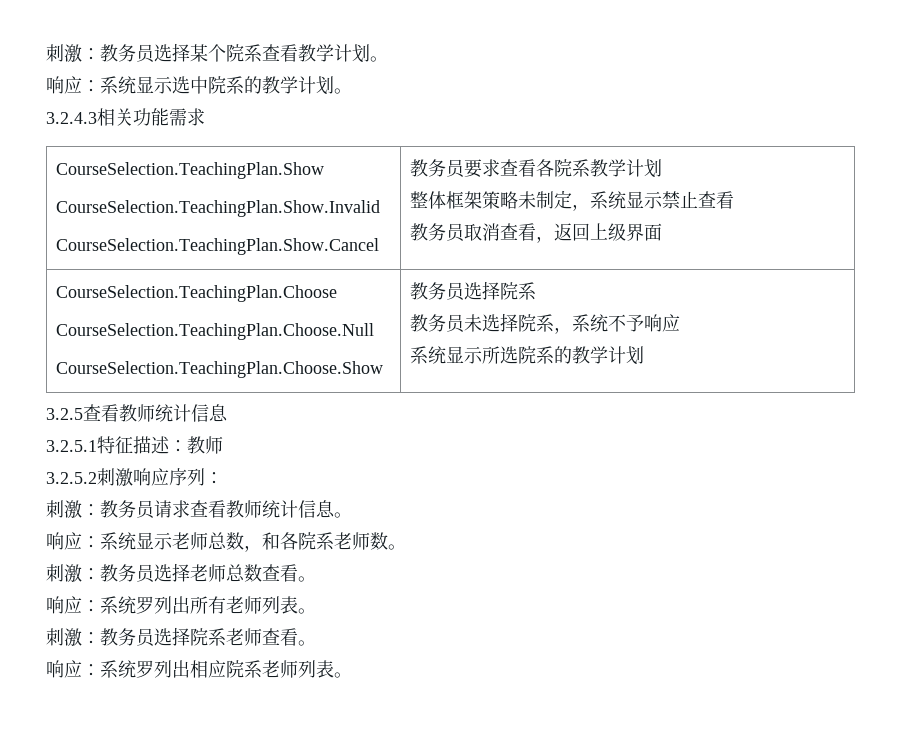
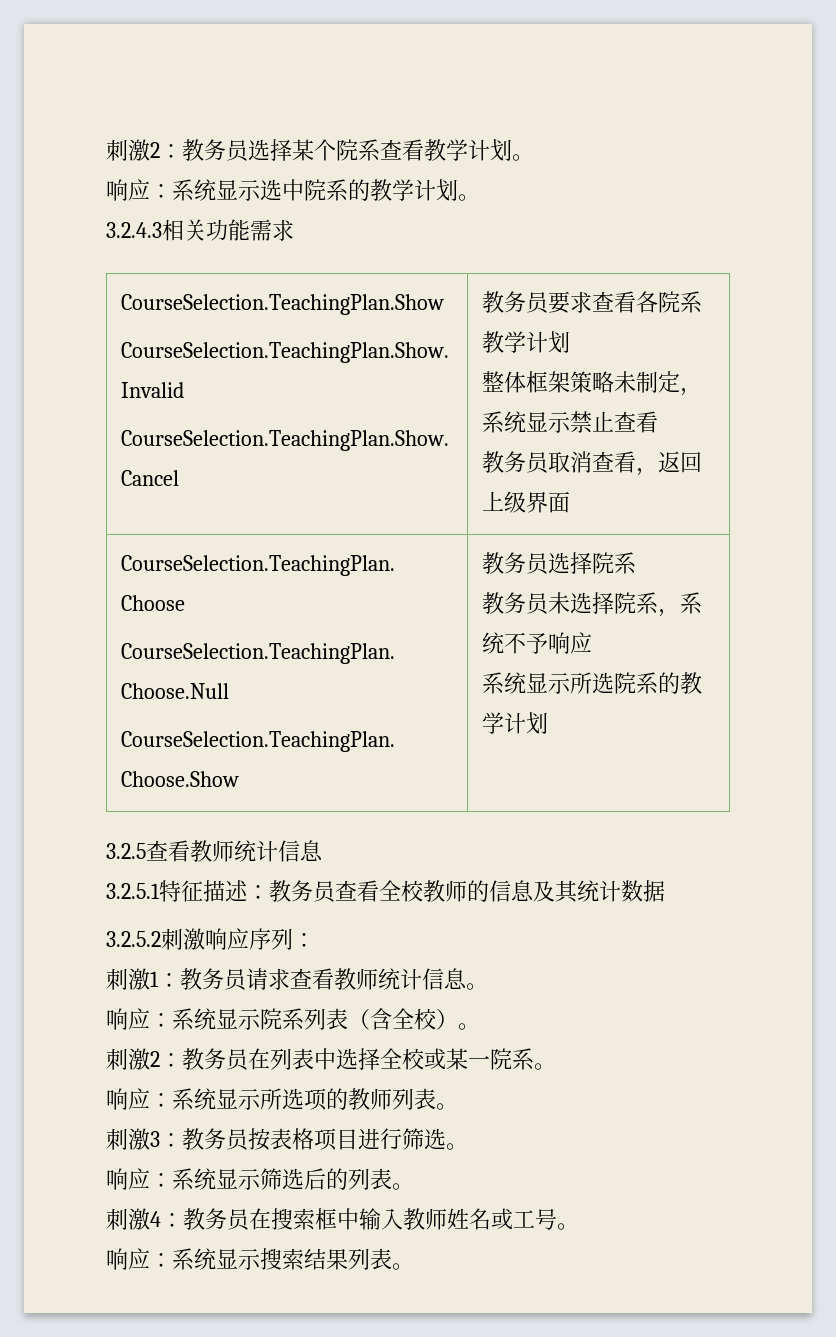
- 刺激：教务员选择某个院系查看教学计划。
+ 刺激2：教务员选择某个院系查看教学计划。
- 3.2.5.1特征描述：教师
+ 3.2.5.1特征描述：教务员查看全校教师的信息及其统计数据
- 刺激：教务员请求查看教师统计信息。
+ 刺激1：教务员请求查看教师统计信息。
- 响应：系统显示老师总数，和各院系老师数。
- 刺激：教务员选择老师总数查看。
- 响应：系统罗列出所有老师列表。
+ 响应：系统显示院系列表（含全校）。
+ 刺激2：教务员在列表中选择全校或某一院系。
+ 响应：系统显示所选项的教师列表。
- 刺激：教务员选择院系老师查看。
- 响应：系统罗列出相应院系老师列表。
+ 刺激3：教务员按表格项目进行筛选。
+ 响应：系统显示筛选后的列表。
+ 刺激4：教务员在搜索框中输入教师姓名或工号。
+ 响应：系统显示搜索结果列表。

